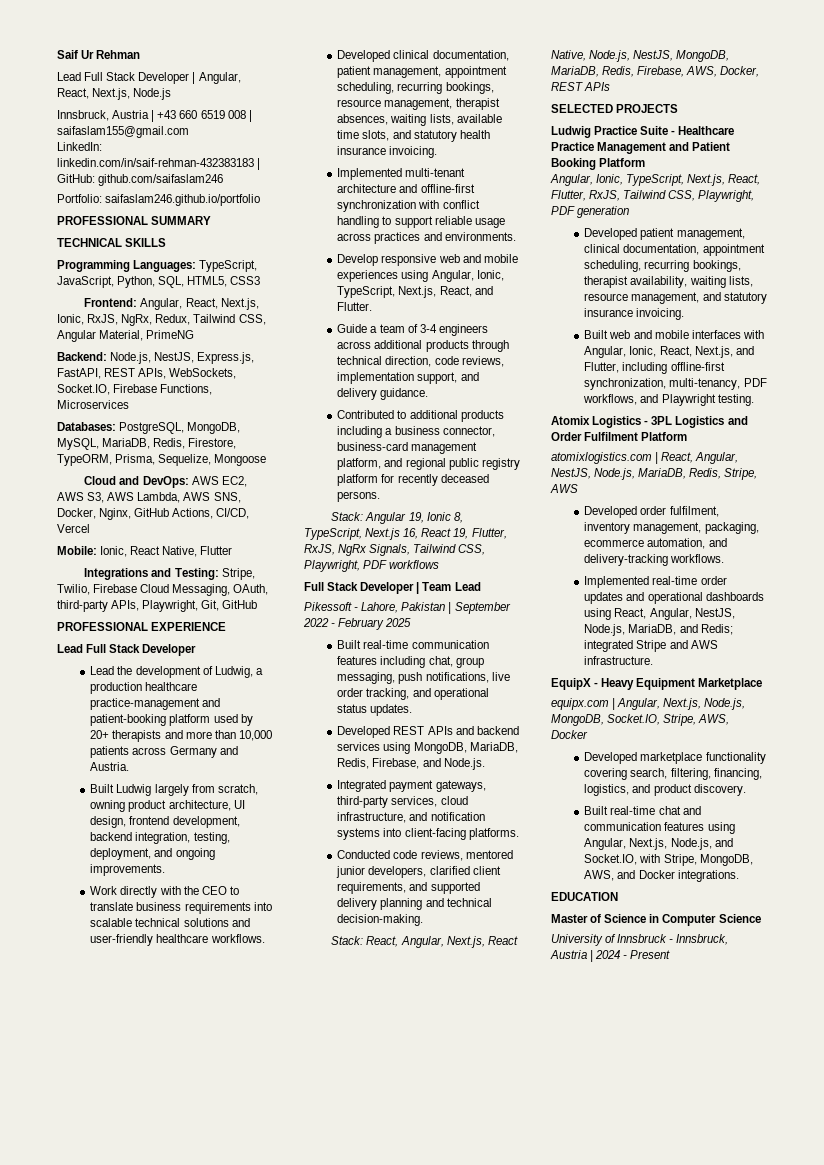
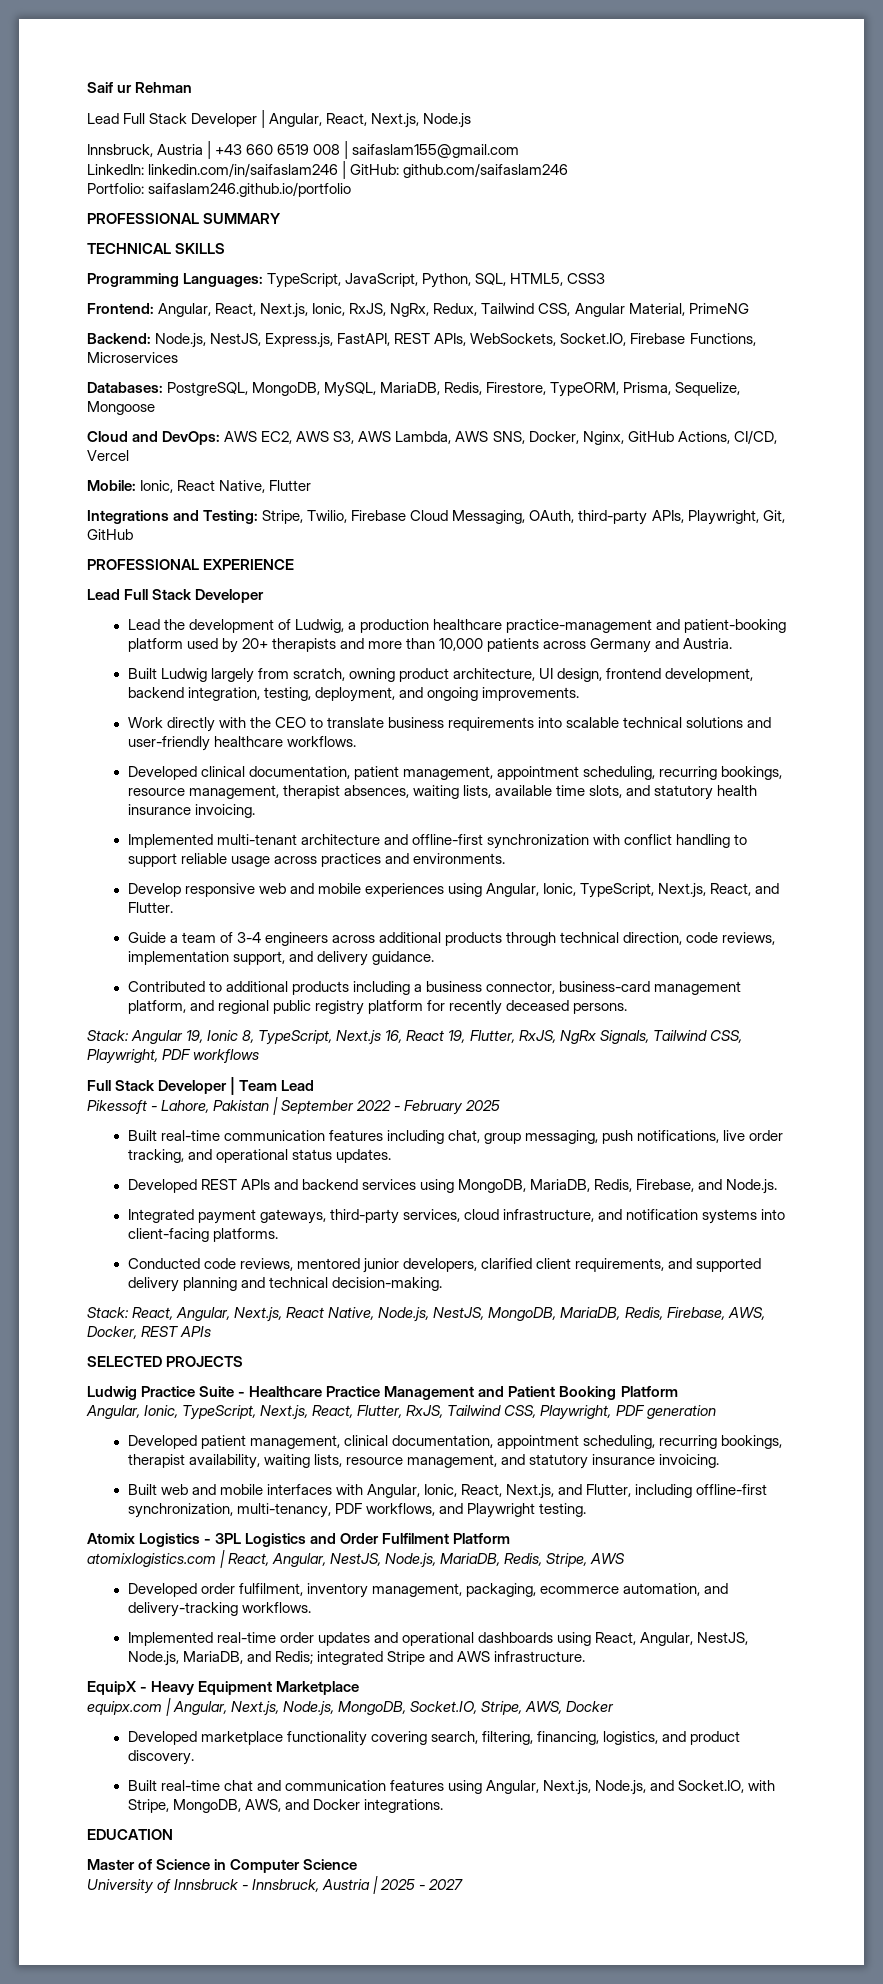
- Saif Ur Rehman
+ Saif ur Rehman
- LinkedIn: linkedin.com/in/saif-rehman-432383183 | GitHub: github.com/saifaslam246
+ LinkedIn: linkedin.com/in/saifaslam246 | GitHub: github.com/saifaslam246
- University of Innsbruck - Innsbruck, Austria | 2024 - Present
+ University of Innsbruck - Innsbruck, Austria | 2025 - 2027

